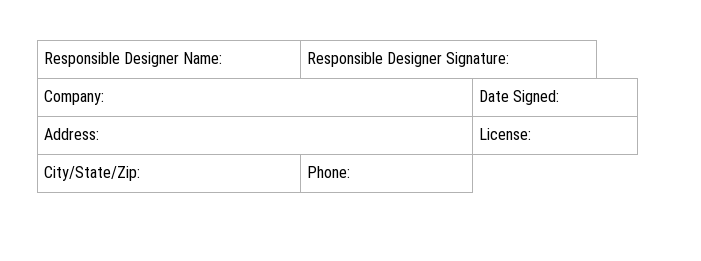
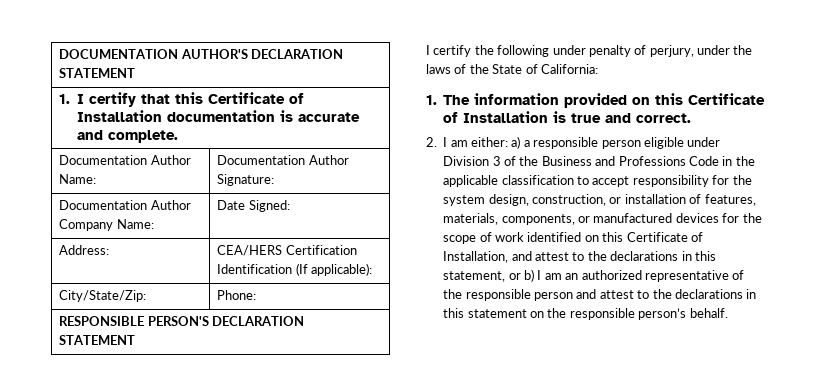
- Responsible Designer Name: | Responsible Designer Signature:
+ DOCUMENTATION AUTHOR'S DECLARATION STATEMENT
+ 1. I certify that this Certificate of Installation documentation is accurate and complete.
+ Documentation Author Name: | Documentation Author Signature:
- Company: | Date Signed:
+ Documentation Author Company Name: | Date Signed:
- Address: | License:
+ Address: | CEA/HERS Certification Identification (If applicable):
  City/State/Zip: | Phone:
+ RESPONSIBLE PERSON'S DECLARATION STATEMENT
+ I certify the following under penalty of perjury, under the laws of the State of California:
+ 1. The information provided on this Certificate of Installation is true and correct.
+ 2. I am either: a) a responsible person eligible under Division 3 of the Business and Professions Code in the applicable classification to accept responsibility for the system design, construction, or installation of features, materials, components, or manufactured devices for the scope of work identified on this Certificate of Installation, and attest to the declarations in this statement, or b) I am an authorized representative of the responsible person and attest to the declarations in this statement on the responsible person’s behalf.

